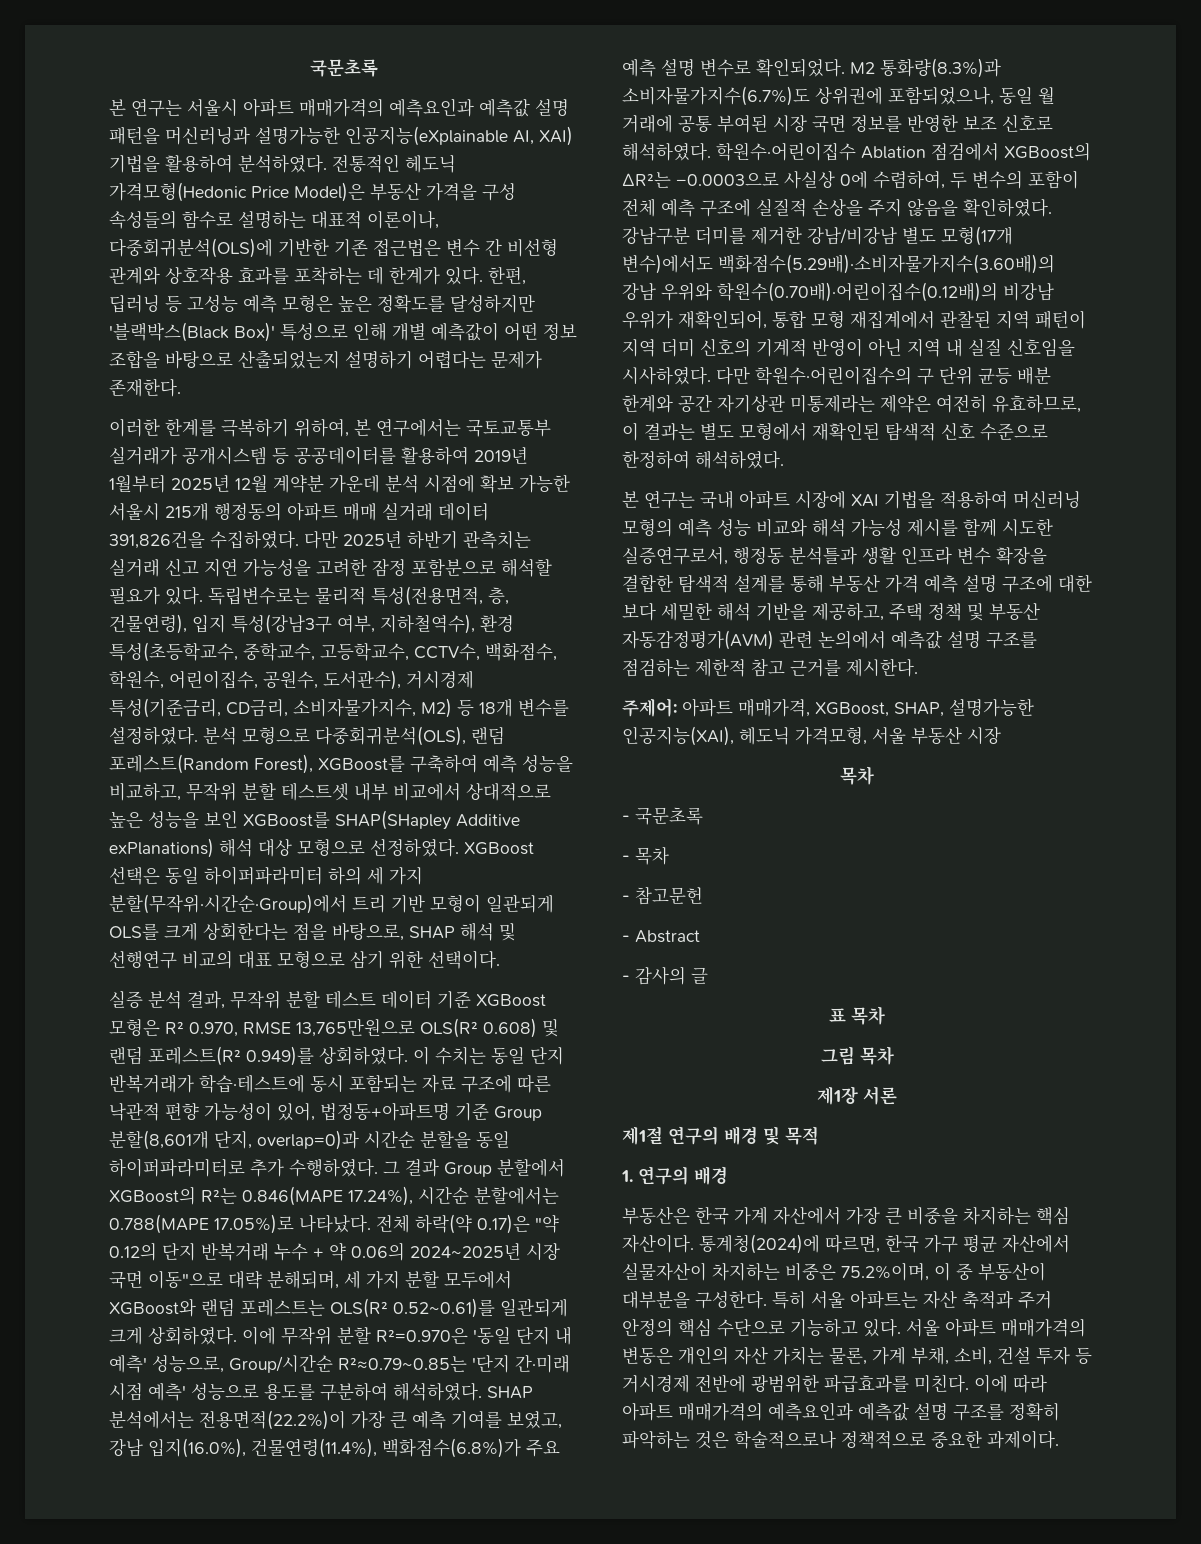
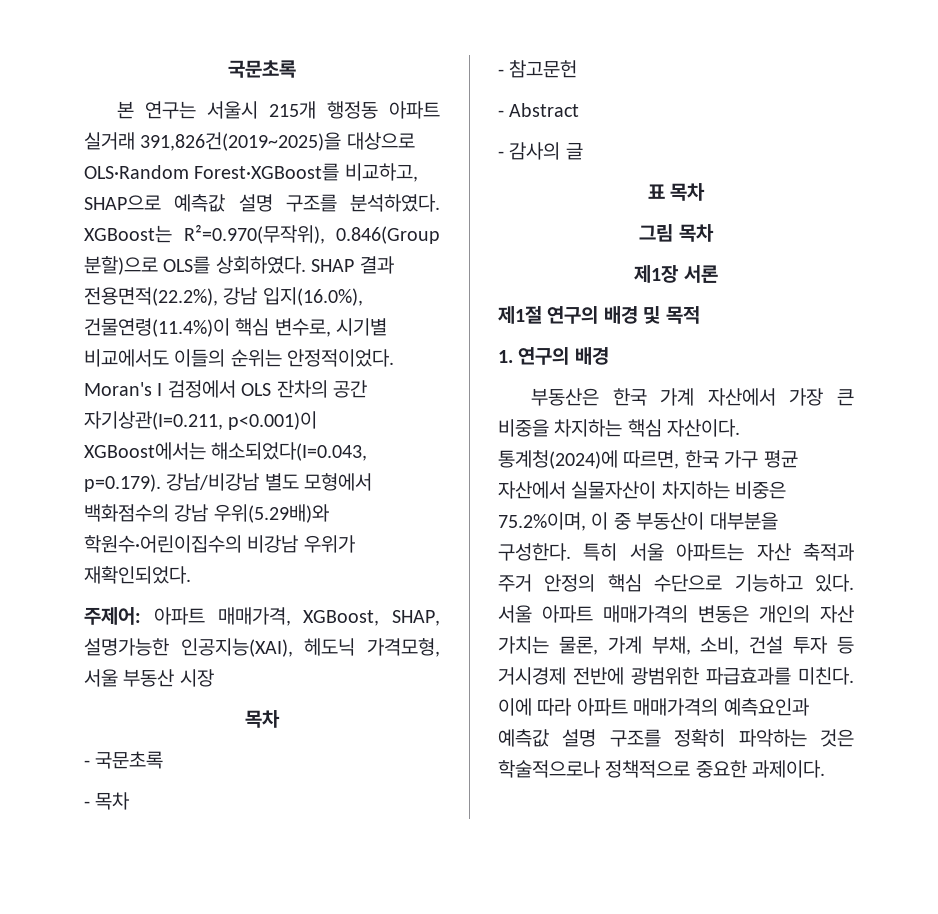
- 본 연구는 서울시 아파트 매매가격의 예측요인과 예측값 설명 패턴을 머신러닝과 설명가능한 인공지능(eXplainable AI, XAI) 기법을 활용하여 분석하였다. 전통적인 헤도닉 가격모형(Hedonic Price Model)은 부동산 가격을 구성 속성들의 함수로 설명하는 대표적 이론이나, 다중회귀분석(OLS)에 기반한 기존 접근법은 변수 간 비선형 관계와 상호작용 효과를 포착하는 데 한계가 있다. 한편, 딥러닝 등 고성능 예측 모형은 높은 정확도를 달성하지만 '블랙박스(Black Box)' 특성으로 인해 개별 예측값이 어떤 정보 조합을 바탕으로 산출되었는지 설명하기 어렵다는 문제가 존재한다.
- 이러한 한계를 극복하기 위하여, 본 연구에서는 국토교통부 실거래가 공개시스템 등 공공데이터를 활용하여 2019년 1월부터 2025년 12월 계약분 가운데 분석 시점에 확보 가능한 서울시 215개 행정동의 아파트 매매 실거래 데이터 391,826건을 수집하였다. 다만 2025년 하반기 관측치는 실거래 신고 지연 가능성을 고려한 잠정 포함분으로 해석할 필요가 있다. 독립변수로는 물리적 특성(전용면적, 층, 건물연령), 입지 특성(강남3구 여부, 지하철역수), 환경 특성(초등학교수, 중학교수, 고등학교수, CCTV수, 백화점수, 학원수, 어린이집수, 공원수, 도서관수), 거시경제 특성(기준금리, CD금리, 소비자물가지수, M2) 등 18개 변수를 설정하였다. 분석 모형으로 다중회귀분석(OLS), 랜덤 포레스트(Random Forest), XGBoost를 구축하여 예측 성능을 비교하고, 무작위 분할 테스트셋 내부 비교에서 상대적으로 높은 성능을 보인 XGBoost를 SHAP(SHapley Additive exPlanations) 해석 대상 모형으로 선정하였다. XGBoost 선택은 동일 하이퍼파라미터 하의 세 가지 분할(무작위·시간순·Group)에서 트리 기반 모형이 일관되게 OLS를 크게 상회한다는 점을 바탕으로, SHAP 해석 및 선행연구 비교의 대표 모형으로 삼기 위한 선택이다.
- 실증 분석 결과, 무작위 분할 테스트 데이터 기준 XGBoost 모형은 R² 0.970, RMSE 13,765만원으로 OLS(R² 0.608) 및 랜덤 포레스트(R² 0.949)를 상회하였다. 이 수치는 동일 단지 반복거래가 학습·테스트에 동시 포함되는 자료 구조에 따른 낙관적 편향 가능성이 있어, 법정동+아파트명 기준 Group 분할(8,601개 단지, overlap=0)과 시간순 분할을 동일 하이퍼파라미터로 추가 수행하였다. 그 결과 Group 분할에서 XGBoost의 R²는 0.846(MAPE 17.24%), 시간순 분할에서는 0.788(MAPE 17.05%)로 나타났다. 전체 하락(약 0.17)은 "약 0.12의 단지 반복거래 누수 + 약 0.06의 2024~2025년 시장 국면 이동"으로 대략 분해되며, 세 가지 분할 모두에서 XGBoost와 랜덤 포레스트는 OLS(R² 0.52~0.61)를 일관되게 크게 상회하였다. 이에 무작위 분할 R²=0.970은 '동일 단지 내 예측' 성능으로, Group/시간순 R²≈0.79~0.85는 '단지 간·미래 시점 예측' 성능으로 용도를 구분하여 해석하였다. SHAP 분석에서는 전용면적(22.2%)이 가장 큰 예측 기여를 보였고, 강남 입지(16.0%), 건물연령(11.4%), 백화점수(6.8%)가 주요 예측 설명 변수로 확인되었다. M2 통화량(8.3%)과 소비자물가지수(6.7%)도 상위권에 포함되었으나, 동일 월 거래에 공통 부여된 시장 국면 정보를 반영한 보조 신호로 해석하였다. 학원수·어린이집수 Ablation 점검에서 XGBoost의 ΔR²는 −0.0003으로 사실상 0에 수렴하여, 두 변수의 포함이 전체 예측 구조에 실질적 손상을 주지 않음을 확인하였다. 강남구분 더미를 제거한 강남/비강남 별도 모형(17개 변수)에서도 백화점수(5.29배)·소비자물가지수(3.60배)의 강남 우위와 학원수(0.70배)·어린이집수(0.12배)의 비강남 우위가 재확인되어, 통합 모형 재집계에서 관찰된 지역 패턴이 지역 더미 신호의 기계적 반영이 아닌 지역 내 실질 신호임을 시사하였다. 다만 학원수·어린이집수의 구 단위 균등 배분 한계와 공간 자기상관 미통제라는 제약은 여전히 유효하므로, 이 결과는 별도 모형에서 재확인된 탐색적 신호 수준으로 한정하여 해석하였다.
- 본 연구는 국내 아파트 시장에 XAI 기법을 적용하여 머신러닝 모형의 예측 성능 비교와 해석 가능성 제시를 함께 시도한 실증연구로서, 행정동 분석틀과 생활 인프라 변수 확장을 결합한 탐색적 설계를 통해 부동산 가격 예측 설명 구조에 대한 보다 세밀한 해석 기반을 제공하고, 주택 정책 및 부동산 자동감정평가(AVM) 관련 논의에서 예측값 설명 구조를 점검하는 제한적 참고 근거를 제시한다.
+ 본 연구는 서울시 215개 행정동 아파트 실거래 391,826건(2019~2025)을 대상으로 OLS·Random Forest·XGBoost를 비교하고, SHAP으로 예측값 설명 구조를 분석하였다. XGBoost는 R²=0.970(무작위), 0.846(Group 분할)으로 OLS를 상회하였다. SHAP 결과 전용면적(22.2%), 강남 입지(16.0%), 건물연령(11.4%)이 핵심 변수로, 시기별 비교에서도 이들의 순위는 안정적이었다. Moran's I 검정에서 OLS 잔차의 공간 자기상관(I=0.211, p<0.001)이 XGBoost에서는 해소되었다(I=0.043, p=0.179). 강남/비강남 별도 모형에서 백화점수의 강남 우위(5.29배)와 학원수·어린이집수의 비강남 우위가 재확인되었다.

